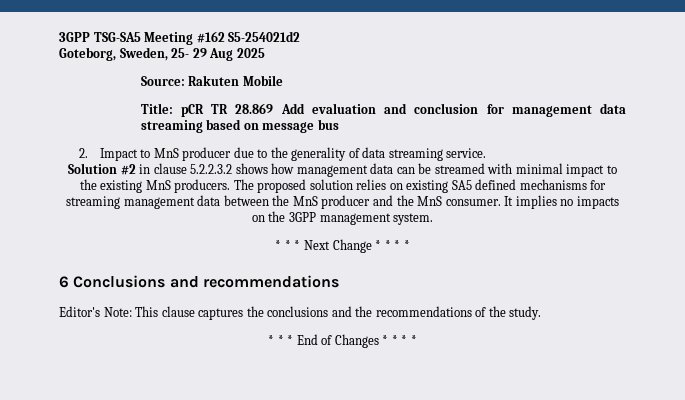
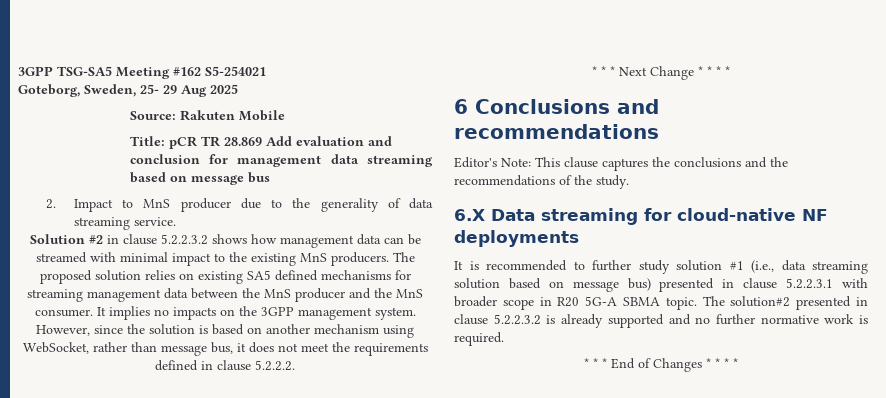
- 3GPP TSG-SA5 Meeting #162 S5-254021d2
+ 3GPP TSG-SA5 Meeting #162 S5-254021
+ However, since the solution is based on another mechanism using WebSocket, rather than message bus, it does not meet the requirements defined in clause 5.2.2.2.
+ 6.X Data streaming for cloud-native NF deployments
+ It is recommended to further study solution #1 (i.e., data streaming solution based on message bus) presented in clause 5.2.2.3.1 with broader scope in R20 5G-A SBMA topic. The solution#2 presented in clause 5.2.2.3.2 is already supported and no further normative work is required.

